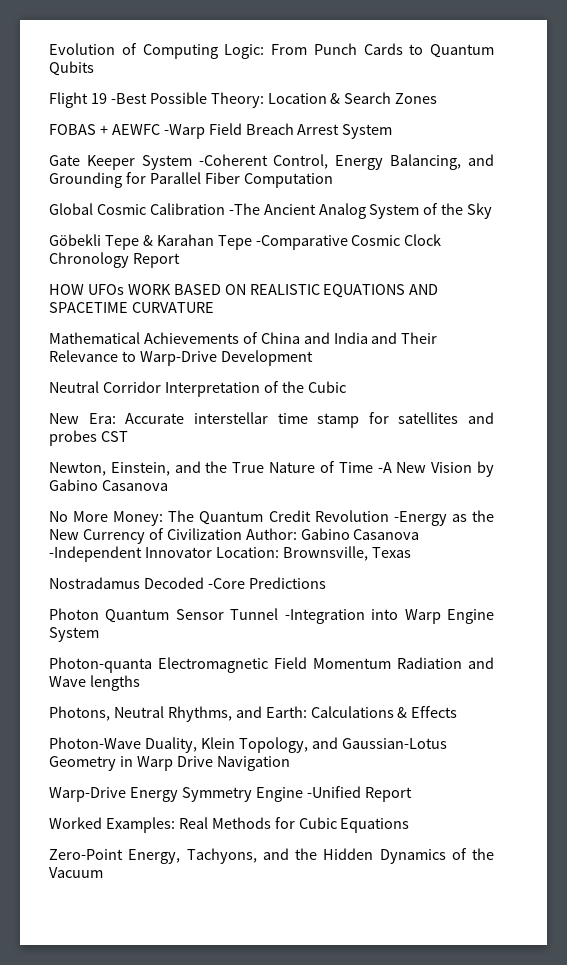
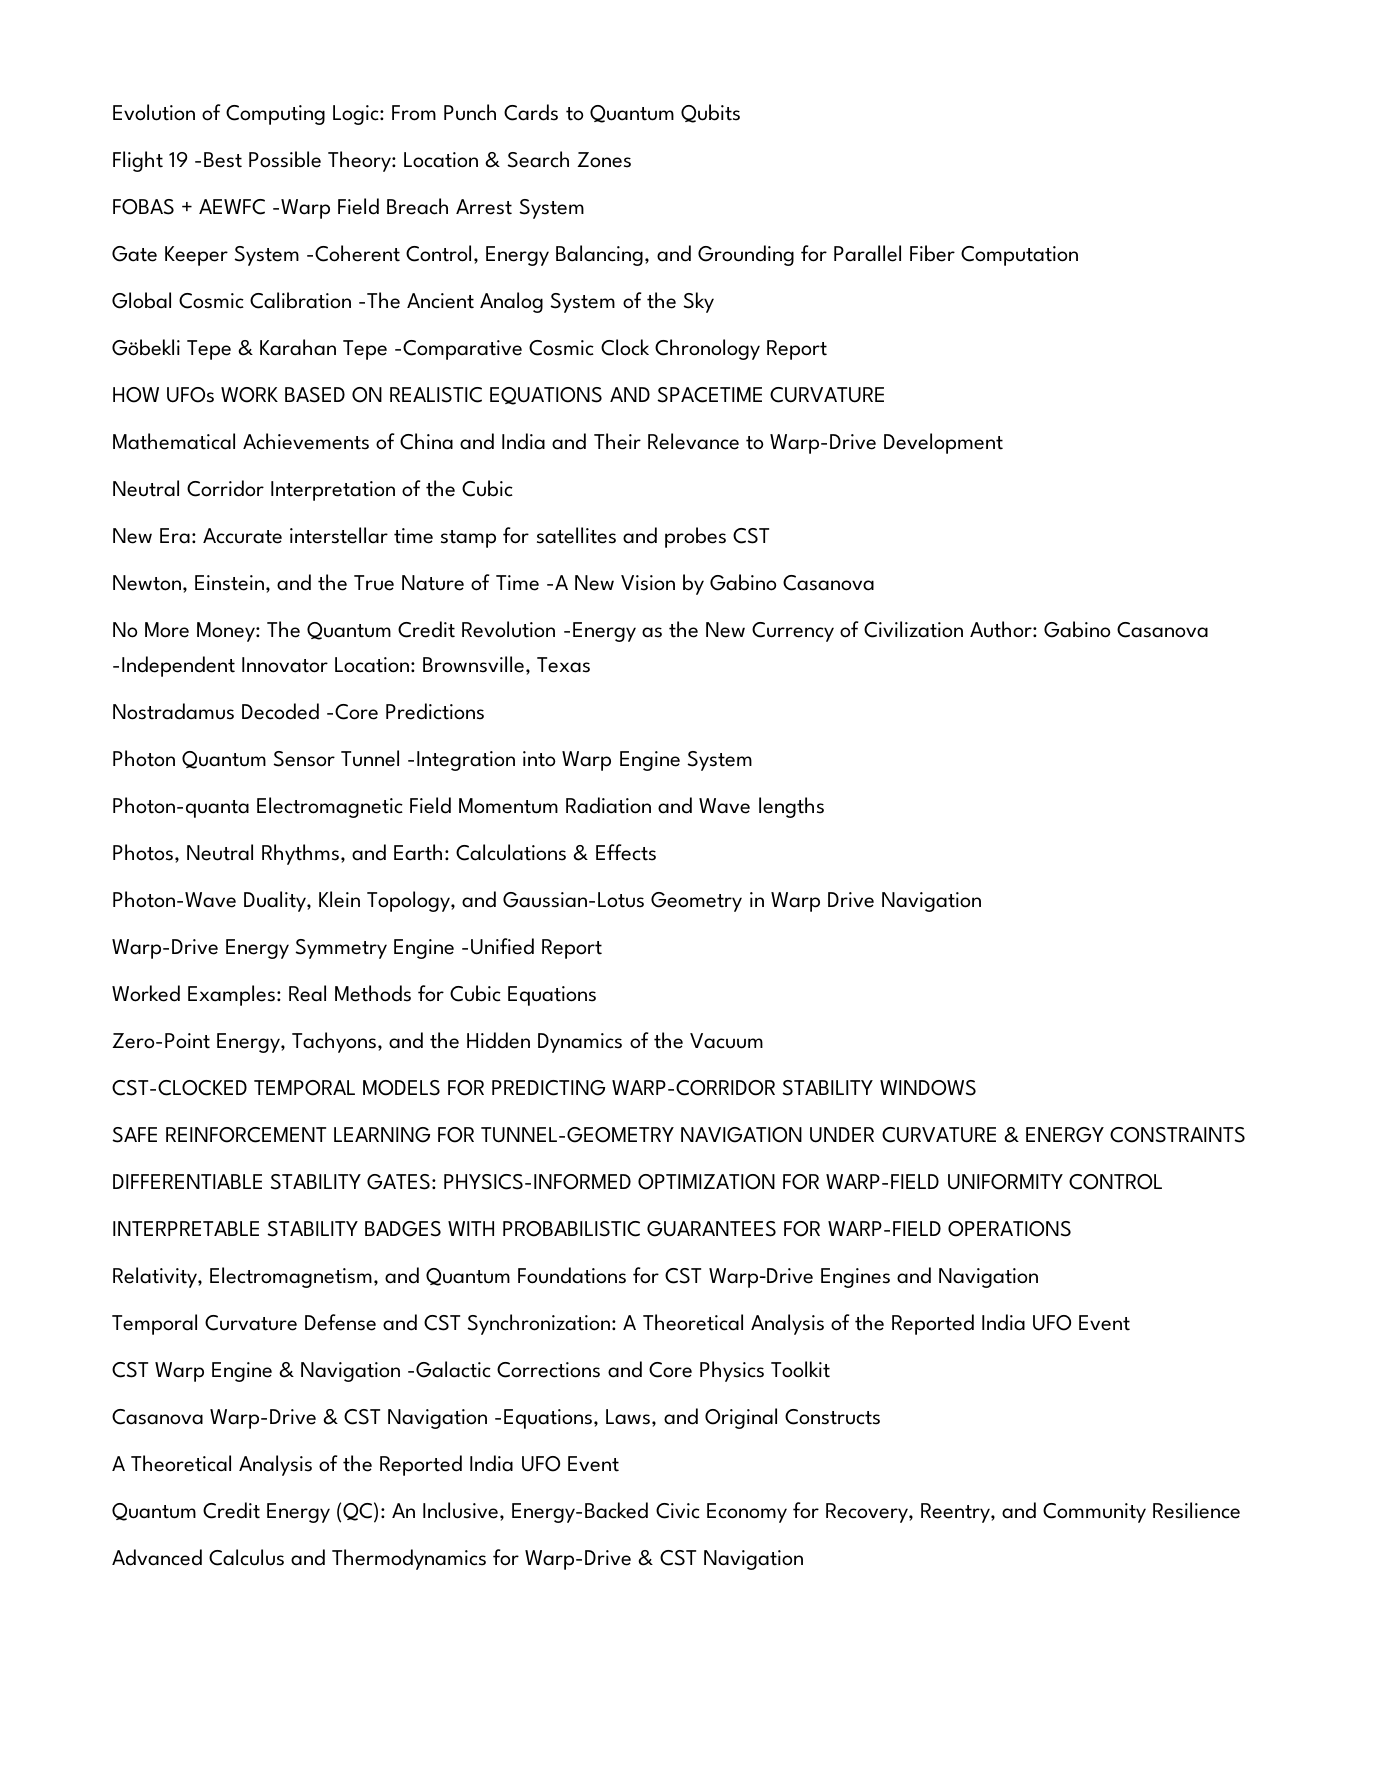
- Photons, Neutral Rhythms, and Earth: Calculations & Effects
+ Photos, Neutral Rhythms, and Earth: Calculations & Effects
+ CST-CLOCKED TEMPORAL MODELS FOR PREDICTING WARP-CORRIDOR STABILITY WINDOWS
+ SAFE REINFORCEMENT LEARNING FOR TUNNEL-GEOMETRY NAVIGATION UNDER CURVATURE & ENERGY CONSTRAINTS
+ DIFFERENTIABLE STABILITY GATES: PHYSICS-INFORMED OPTIMIZATION FOR WARP-FIELD UNIFORMITY CONTROL
+ INTERPRETABLE STABILITY BADGES WITH PROBABILISTIC GUARANTEES FOR WARP-FIELD OPERATIONS
+ Relativity, Electromagnetism, and Quantum Foundations for CST Warp‑Drive Engines and Navigation
+ Temporal Curvature Defense and CST Synchronization: A Theoretical Analysis of the Reported India UFO Event
+ CST Warp Engine & Navigation -Galactic Corrections and Core Physics Toolkit
+ Casanova Warp-Drive & CST Navigation -Equations, Laws, and Original Constructs
+ A Theoretical Analysis of the Reported India UFO Event
+ Quantum Credit Energy (QC): An Inclusive, Energy-Backed Civic Economy for Recovery, Reentry, and Community Resilience
+ Advanced Calculus and Thermodynamics for Warp-Drive & CST Navigation

